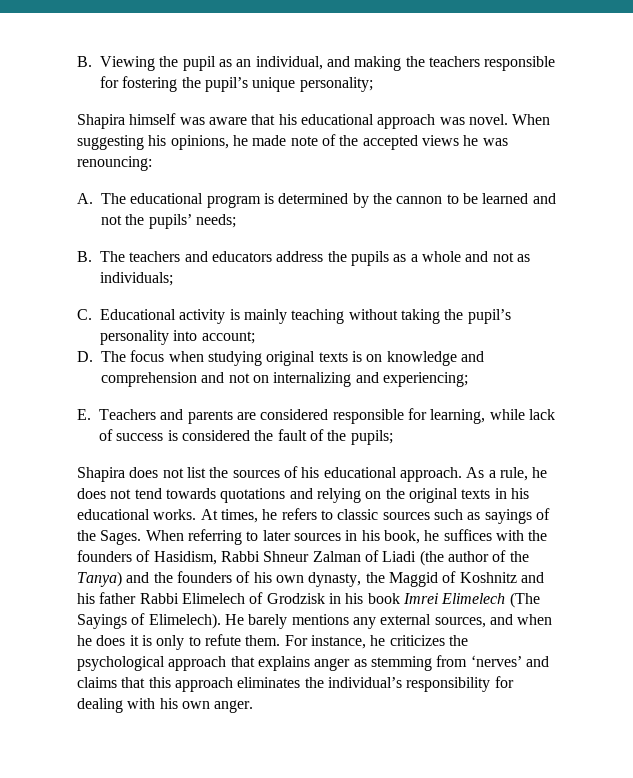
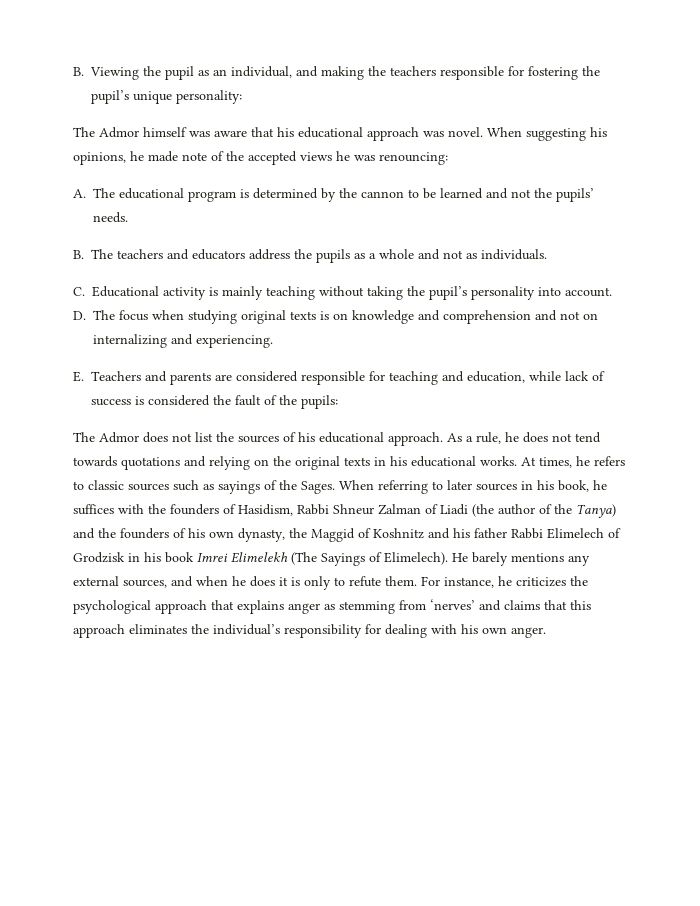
- B. Viewing the pupil as an individual, and making the teachers responsible for fostering the pupil’s unique personality;
- Shapira himself was aware that his educational approach was novel.
+ B. Viewing the pupil as an individual, and making the teachers responsible for fostering the pupil’s unique personality:
+ The Admor himself was aware that his educational approach was novel.
- A. The educational program is determined by the cannon to be learned and not the pupils’ needs;
+ A. The educational program is determined by the cannon to be learned and not the pupils’ needs.
- B. The teachers and educators address the pupils as a whole and not as individuals;
+ B. The teachers and educators address the pupils as a whole and not as individuals.
- C. Educational activity is mainly teaching without taking the pupil’s personality into account;
+ C. Educational activity is mainly teaching without taking the pupil’s personality into account.
- D. The focus when studying original texts is on knowledge and comprehension and not on internalizing and experiencing;
+ D. The focus when studying original texts is on knowledge and comprehension and not on internalizing and experiencing.
- E. Teachers and parents are considered responsible for learning, while lack of success is considered the fault of the pupils;
- Shapira does not list the sources of his educational approach.
+ E. Teachers and parents are considered responsible for teaching and education, while lack of success is considered the fault of the pupils:
+ The Admor does not list the sources of his educational approach.
- When referring to later sources in his book, he suffices with the founders of Hasidism, Rabbi Shneur Zalman of Liadi (the author of the Tanya) and the founders of his own dynasty, the Maggid of Koshnitz and his father Rabbi Elimelech of Grodzisk in his book Imrei Elimelech (The Sayings of Elimelech).
+ When referring to later sources in his book, he suffices with the founders of Hasidism, Rabbi Shneur Zalman of Liadi (the author of the Tanya) and the founders of his own dynasty, the Maggid of Koshnitz and his father Rabbi Elimelech of Grodzisk in his book Imrei Elimelekh (The Sayings of Elimelech).

